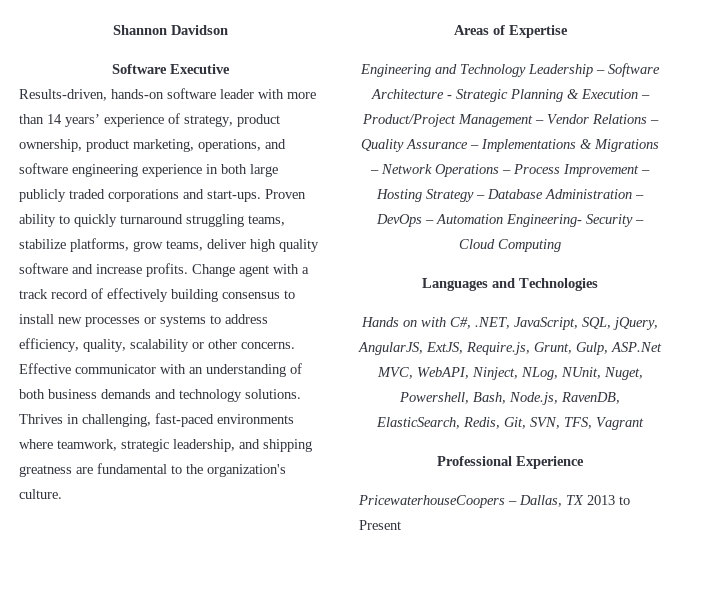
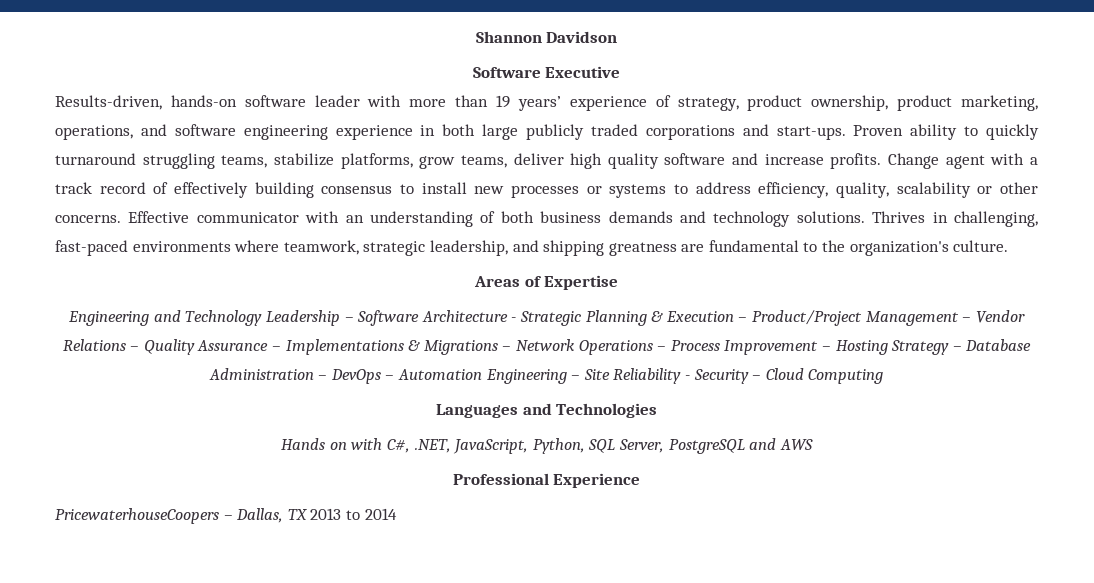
- Results-driven, hands-on software leader with more than 14 years’ experience of strategy, product ownership, product marketing, operations, and software engineering experience in both large publicly traded corporations and start-ups.
+ Results-driven, hands-on software leader with more than 19 years’ experience of strategy, product ownership, product marketing, operations, and software engineering experience in both large publicly traded corporations and start-ups.
- Engineering and Technology Leadership – Software Architecture - Strategic Planning & Execution – Product/Project Management – Vendor Relations – Quality Assurance – Implementations & Migrations – Network Operations – Process Improvement – Hosting Strategy – Database Administration – DevOps – Automation Engineering- Security – Cloud Computing
+ Engineering and Technology Leadership – Software Architecture - Strategic Planning & Execution – Product/Project Management – Vendor Relations – Quality Assurance – Implementations & Migrations – Network Operations – Process Improvement – Hosting Strategy – Database Administration – DevOps – Automation Engineering – Site Reliability - Security – Cloud Computing
- Hands on with C#, .NET, JavaScript, SQL, jQuery, AngularJS, ExtJS, Require.js, Grunt, Gulp, ASP.Net MVC, WebAPI, Ninject, NLog, NUnit, Nuget, Powershell, Bash, Node.js, RavenDB, ElasticSearch, Redis, Git, SVN, TFS, Vagrant
+ Hands on with C#, .NET, JavaScript, Python, SQL Server, PostgreSQL and AWS
- PricewaterhouseCoopers – Dallas, TX 2013 to Present
+ PricewaterhouseCoopers – Dallas, TX 2013 to 2014

